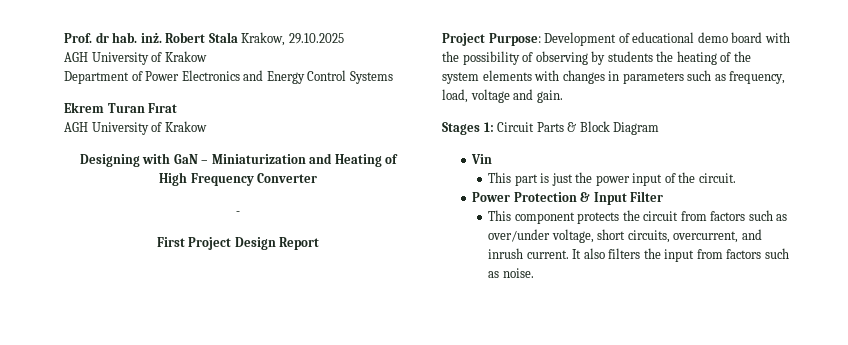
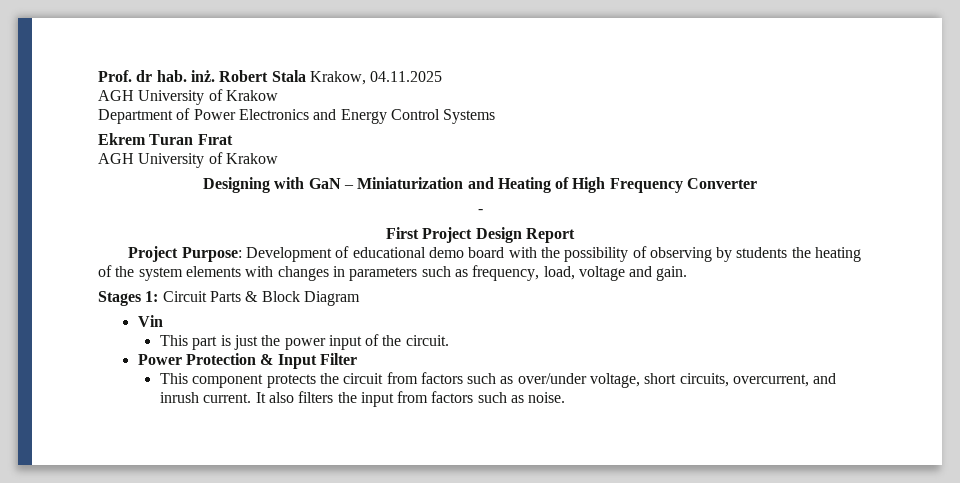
- Robert Stala Krakow, 29.10.2025
+ Robert Stala Krakow, 04.11.2025

